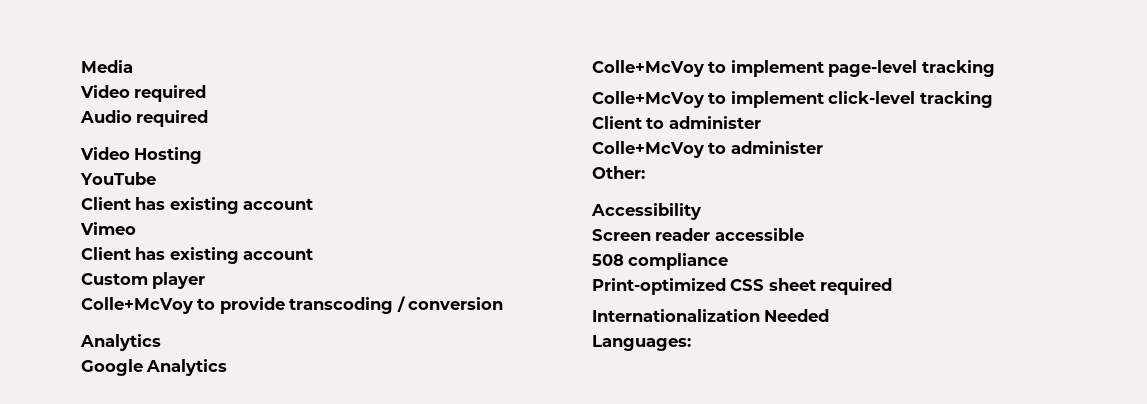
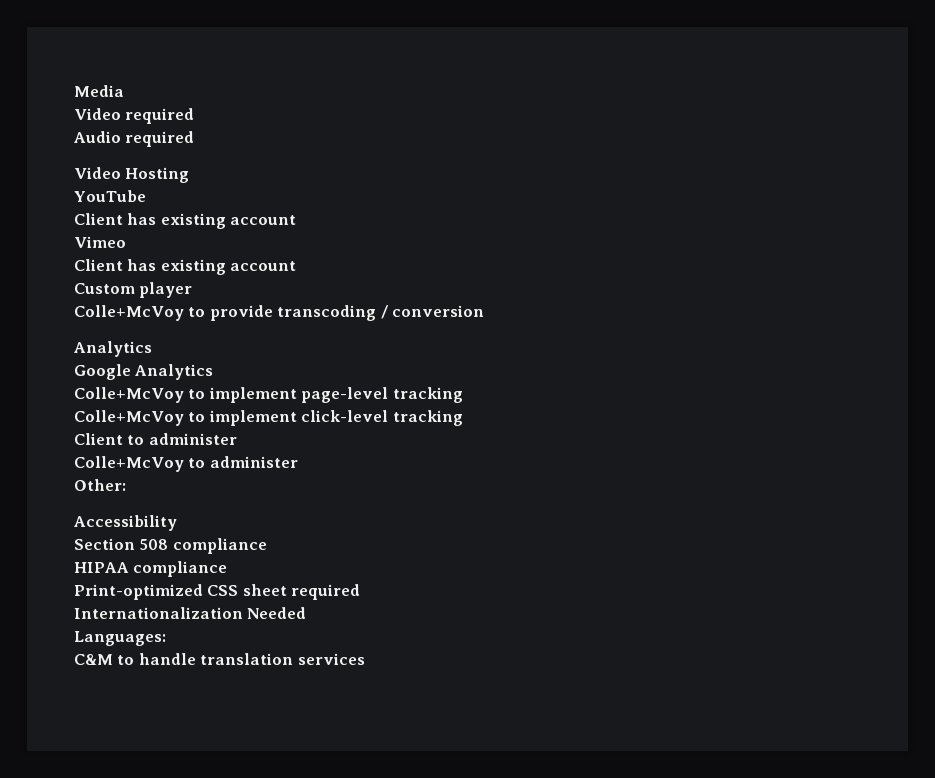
- Screen reader accessible
- 508 compliance
+ Section 508 compliance
+ HIPAA compliance
+ C&M to handle translation services

